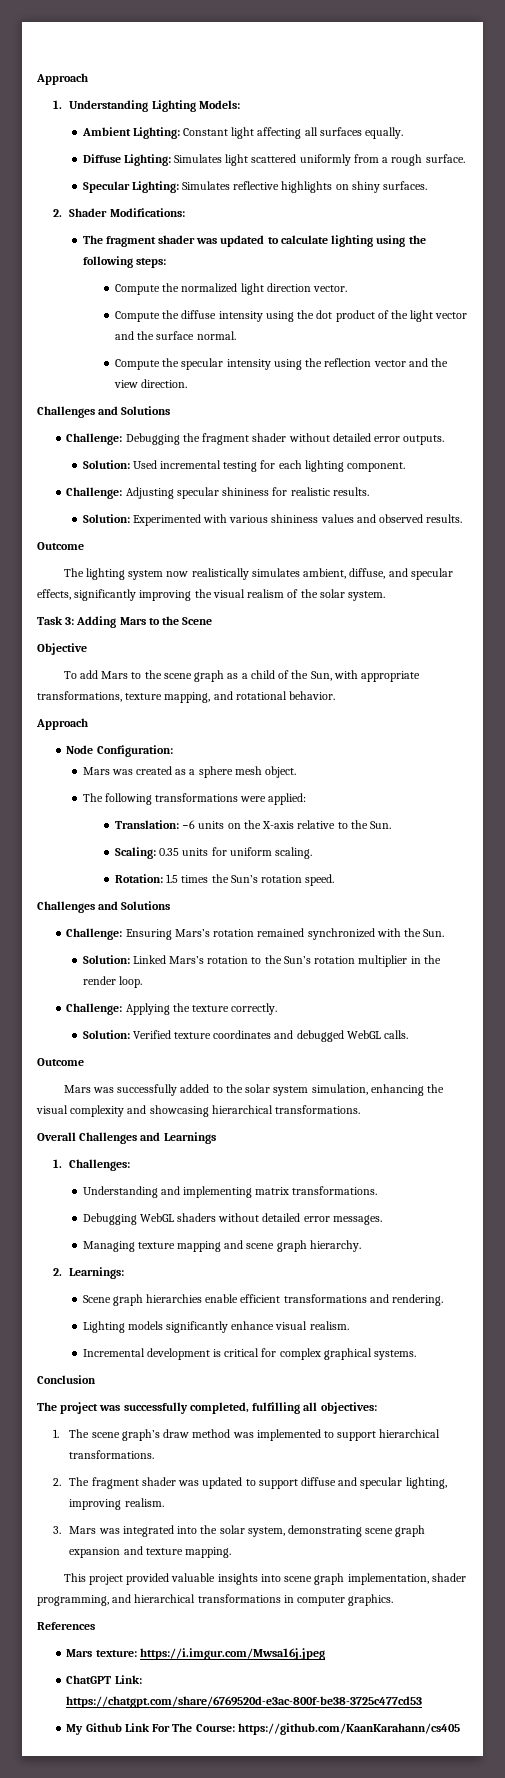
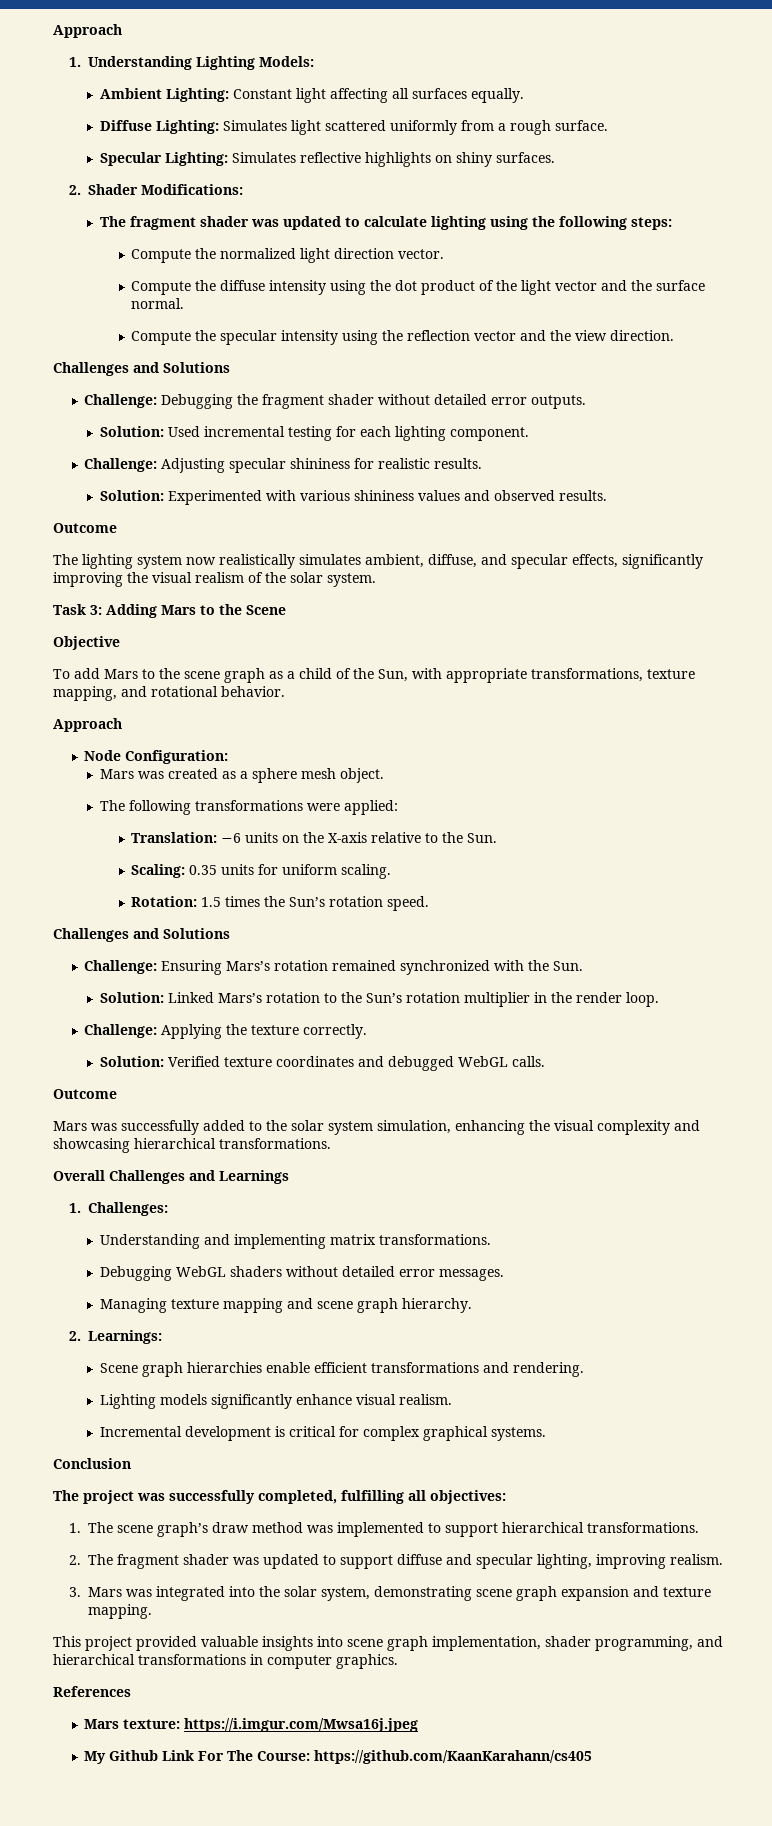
- ChatGPT Link: https://chatgpt.com/share/6769520d-e3ac-800f-be38-3725c477cd53

